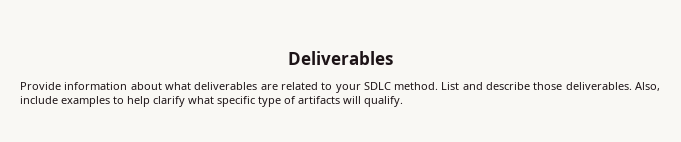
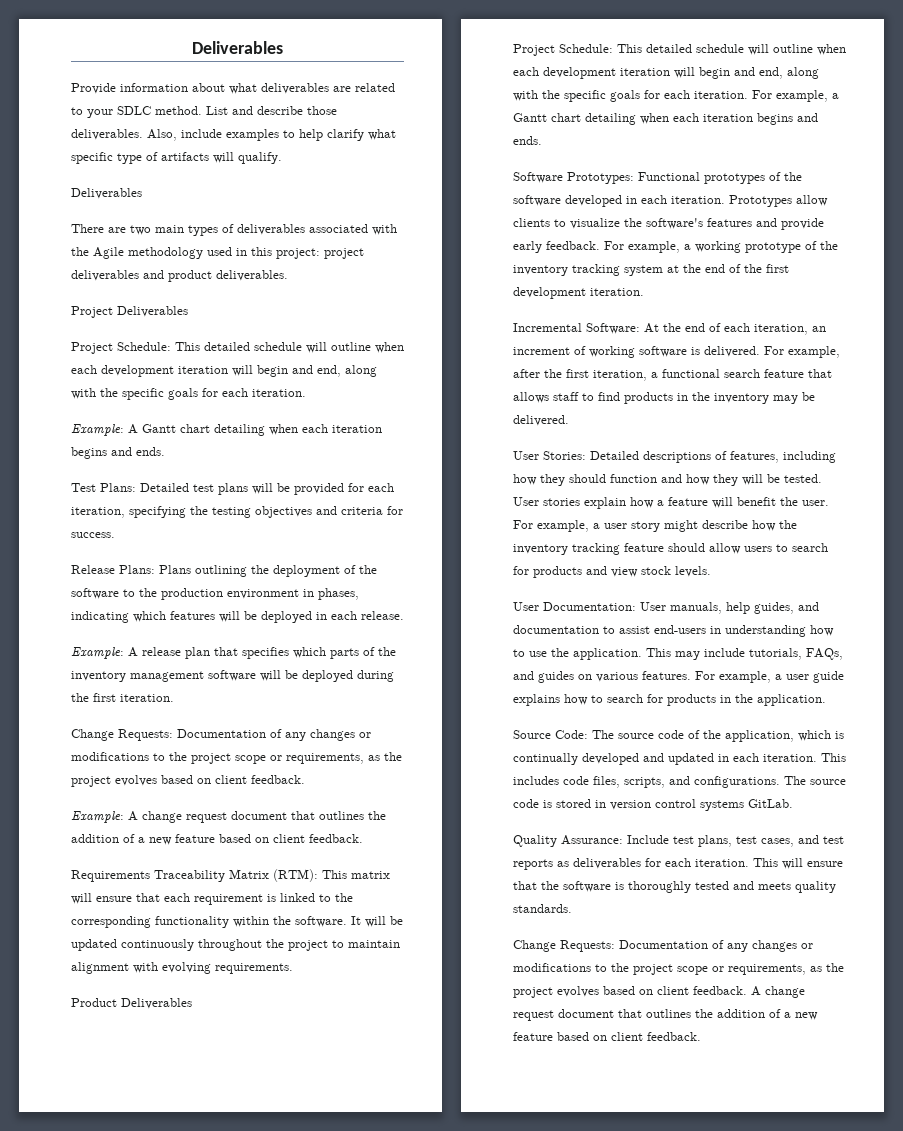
  Also, include examples to help clarify what specific type of artifacts will qualify.
+ Deliverables
+ There are two main types of deliverables associated with the Agile methodology used in this project: project deliverables and product deliverables.
+ Project Deliverables
+ Project Schedule: This detailed schedule will outline when each development iteration will begin and end, along with the specific goals for each iteration.
+ Example: A Gantt chart detailing when each iteration begins and ends.
+ Test Plans: Detailed test plans will be provided for each iteration, specifying the testing objectives and criteria for success.
+ Release Plans: Plans outlining the deployment of the software to the production environment in phases, indicating which features will be deployed in each release.
+ Example: A release plan that specifies which parts of the inventory management software will be deployed during the first iteration.
+ Change Requests: Documentation of any changes or modifications to the project scope or requirements, as the project evolves based on client feedback.
+ Example: A change request document that outlines the addition of a new feature based on client feedback.
+ Requirements Traceability Matrix (RTM): This matrix will ensure that each requirement is linked to the corresponding functionality within the software. It will be updated continuously throughout the project to maintain alignment with evolving requirements.
+ Product Deliverables
+ Project Schedule: This detailed schedule will outline when each development iteration will begin and end, along with the specific goals for each iteration. For example, a Gantt chart detailing when each iteration begins and ends.
+ Software Prototypes: Functional prototypes of the software developed in each iteration. Prototypes allow clients to visualize the software's features and provide early feedback. For example, a working prototype of the inventory tracking system at the end of the first development iteration.
+ Incremental Software: At the end of each iteration, an increment of working software is delivered. For example, after the first iteration, a functional search feature that allows staff to find products in the inventory may be delivered.
+ User Stories: Detailed descriptions of features, including how they should function and how they will be tested. User stories explain how a feature will benefit the user. For example, a user story might describe how the inventory tracking feature should allow users to search for products and view stock levels.
+ User Documentation: User manuals, help guides, and documentation to assist end-users in understanding how to use the application. This may include tutorials, FAQs, and guides on various features. For example, a user guide explains how to search for products in the application.
+ Source Code: The source code of the application, which is continually developed and updated in each iteration. This includes code files, scripts, and configurations. The source code is stored in version control systems GitLab.
+ Quality Assurance: Include test plans, test cases, and test reports as deliverables for each iteration. This will ensure that the software is thoroughly tested and meets quality standards.
+ Change Requests: Documentation of any changes or modifications to the project scope or requirements, as the project evolves based on client feedback. A change request document that outlines the addition of a new feature based on client feedback.

